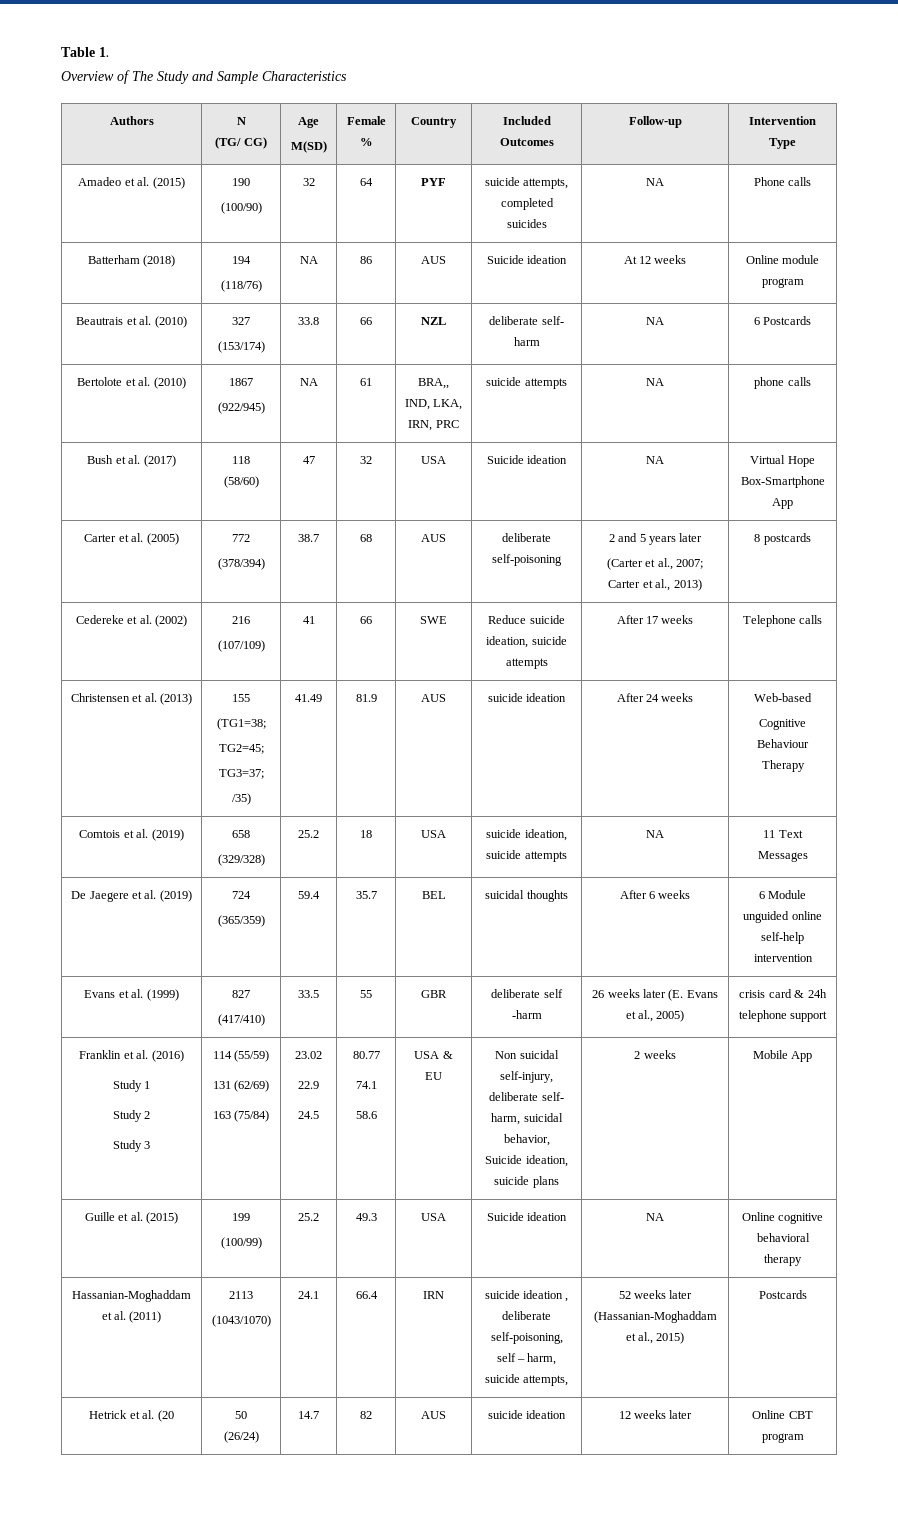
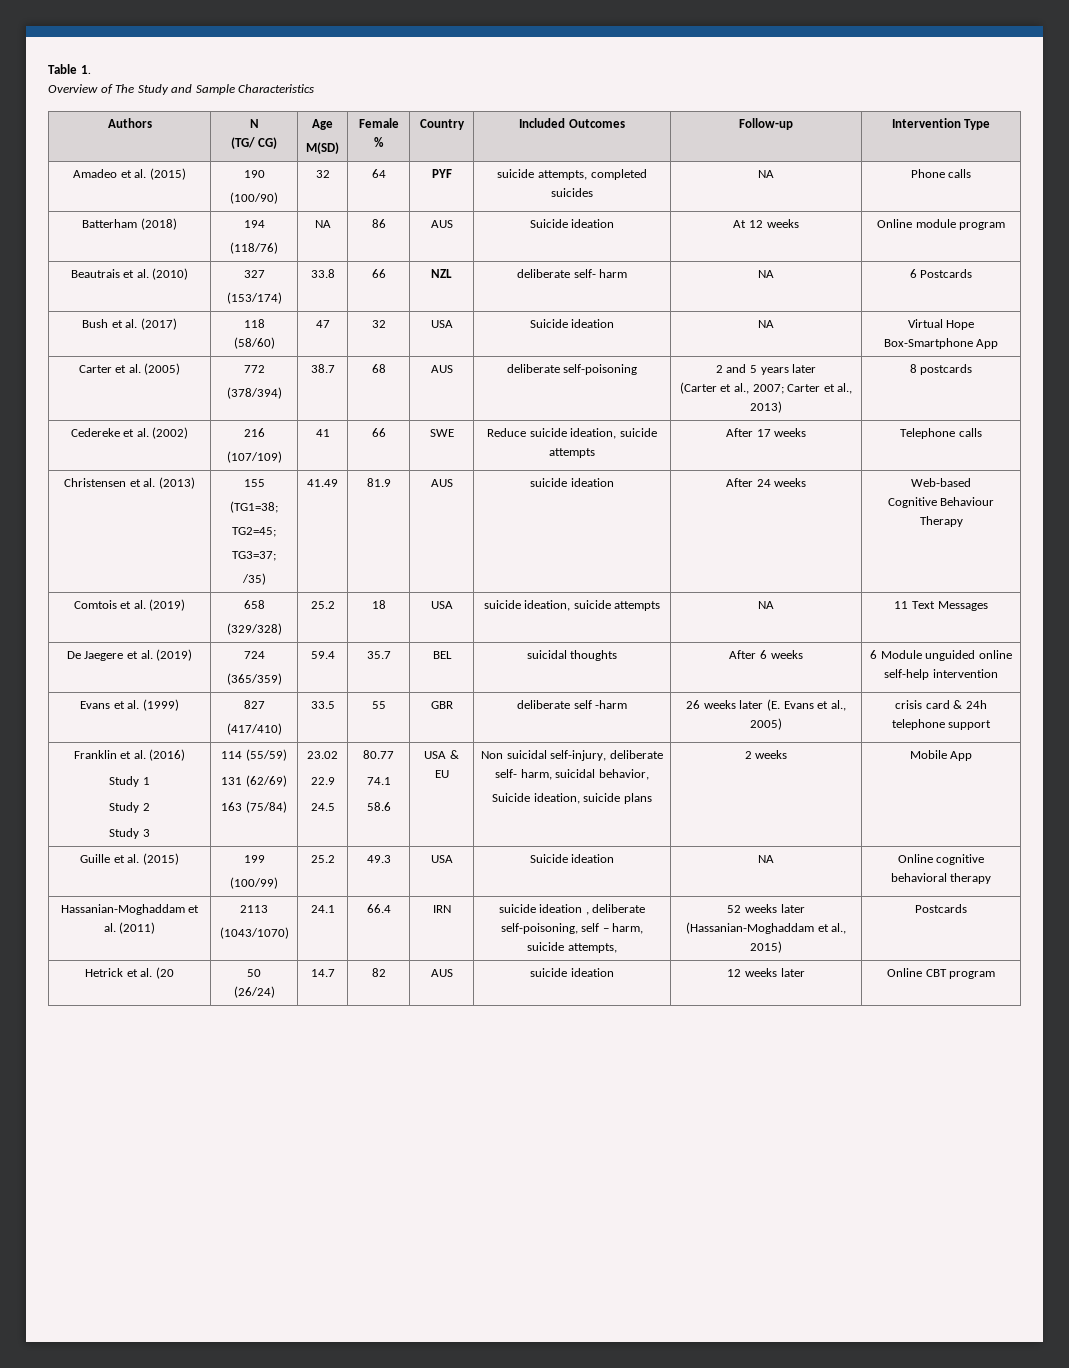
- Bertolote et al. (2010) | 1867
- (922/945) | NA | 61 | BRA,, IND, LKA, IRN, PRC | suicide attempts | NA | phone calls

